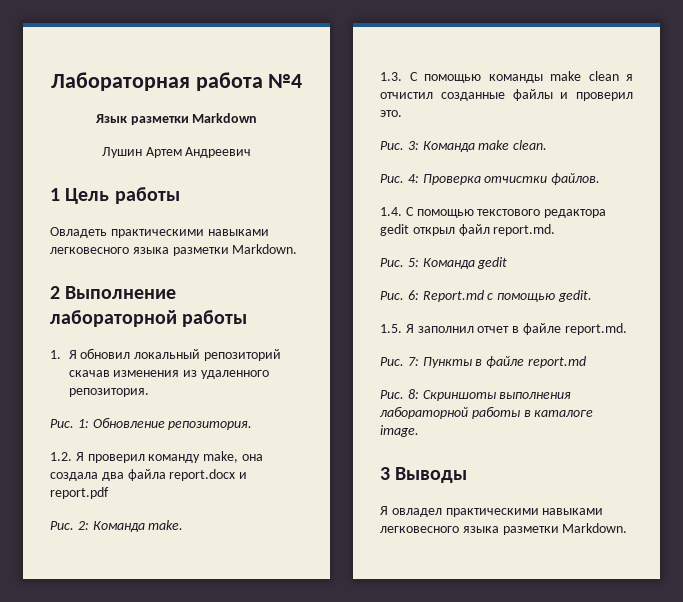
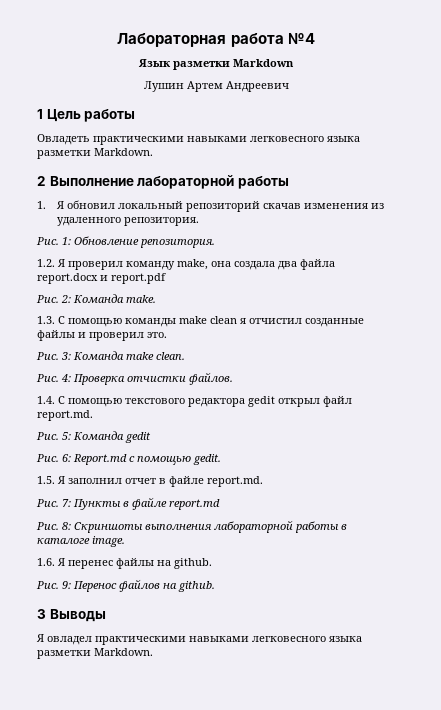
+ 1.6. Я перенес файлы на github.
+ Рис. 9: Перенос файлов на github.

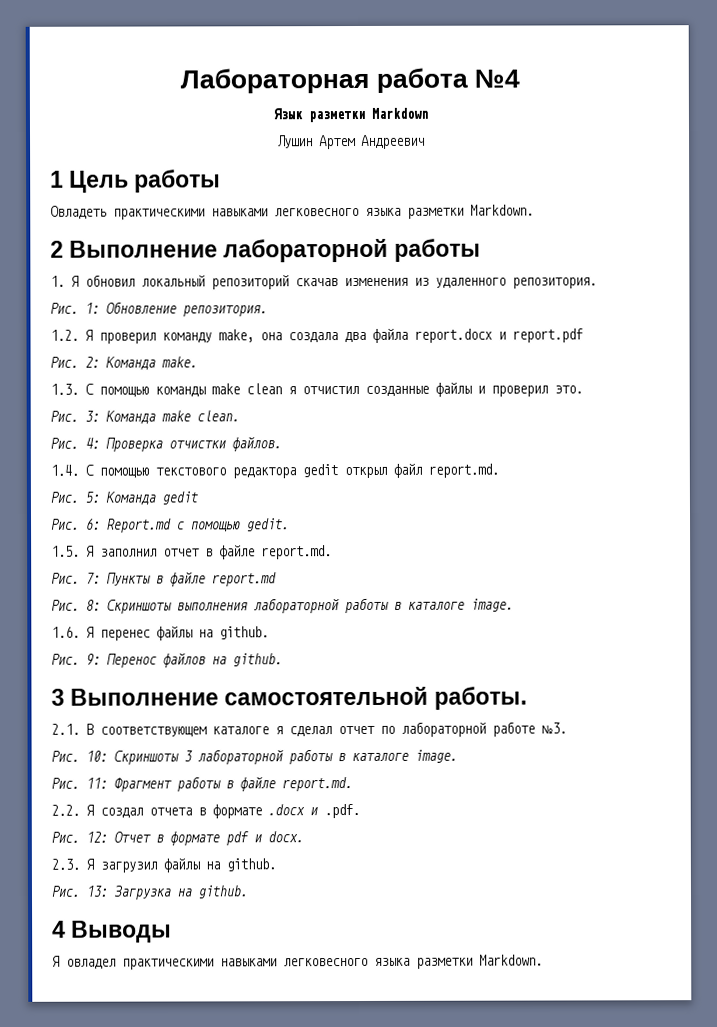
- 3 Выводы
+ 3 Выполнение самостоятельной работы.
+ 2.1. В соответствующем каталоге я сделал отчет по лабораторной работе №3.
+ Рис. 10: Скриншоты 3 лабораторной работы в каталоге image.
+ Рис. 11: Фрагмент работы в файле report.md.
+ 2.2. Я создал отчета в формате .docx и .pdf.
+ Рис. 12: Отчет в формате pdf и docx.
+ 2.3. Я загрузил файлы на github.
+ Рис. 13: Загрузка на github.
+ 4 Выводы

